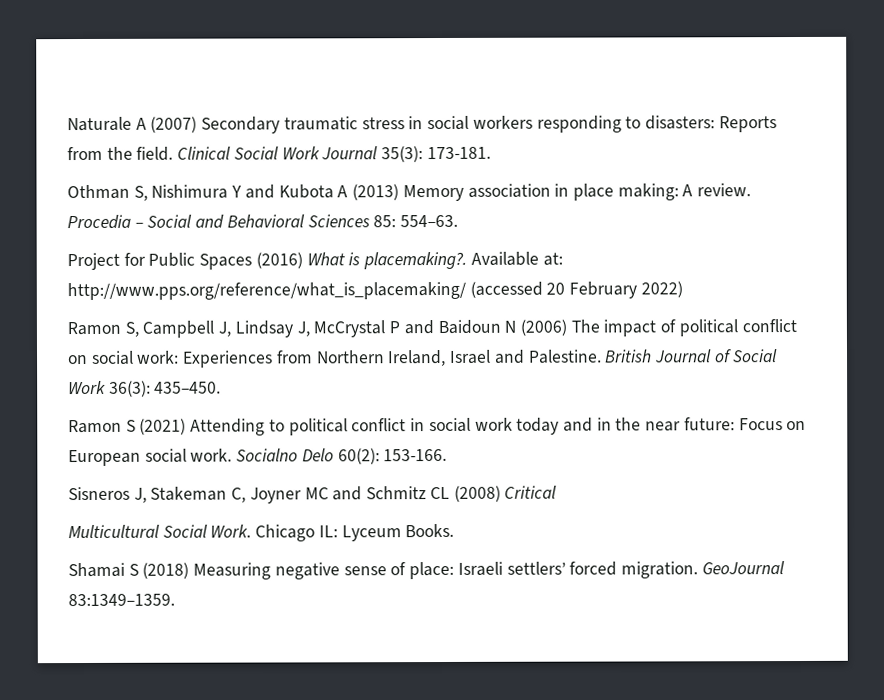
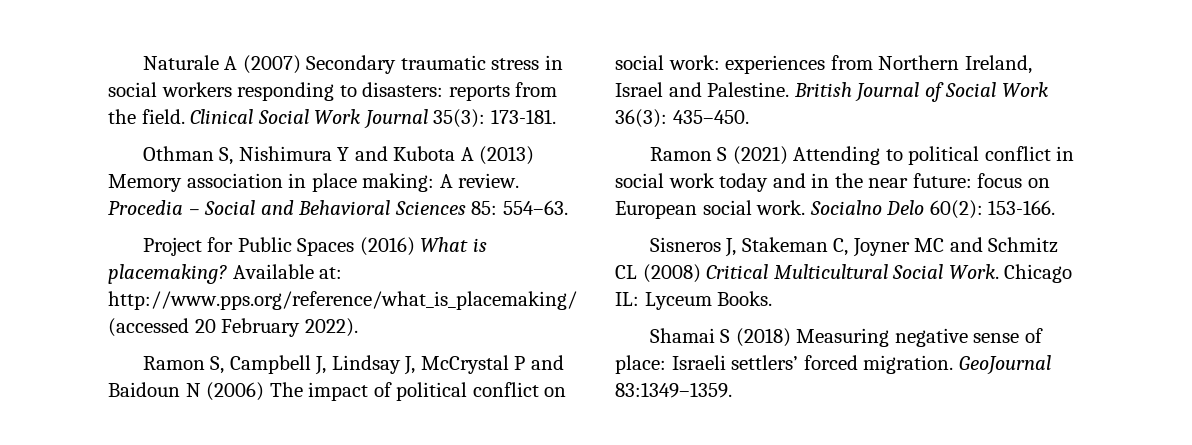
- Naturale A (2007) Secondary traumatic stress in social workers responding to disasters: Reports from the field.
+ Naturale A (2007) Secondary traumatic stress in social workers responding to disasters: reports from the field.
- Project for Public Spaces (2016) What is placemaking?.
+ Project for Public Spaces (2016) What is placemaking?
- Available at: http://www.pps.org/reference/what_is_placemaking/ (accessed 20 February 2022)
+ Available at: http://www.pps.org/reference/what_is_placemaking/ (accessed 20 February 2022).
- Ramon S, Campbell J, Lindsay J, McCrystal P and Baidoun N (2006) The impact of political conflict on social work: Experiences from Northern Ireland, Israel and Palestine.
+ Ramon S, Campbell J, Lindsay J, McCrystal P and Baidoun N (2006) The impact of political conflict on social work: experiences from Northern Ireland, Israel and Palestine.
- Ramon S (2021) Attending to political conflict in social work today and in the near future: Focus on European social work.
+ Ramon S (2021) Attending to political conflict in social work today and in the near future: focus on European social work.
- Sisneros J, Stakeman C, Joyner MC and Schmitz CL (2008) Critical
- Multicultural Social Work.
+ Sisneros J, Stakeman C, Joyner MC and Schmitz CL (2008) Critical Multicultural Social Work.

